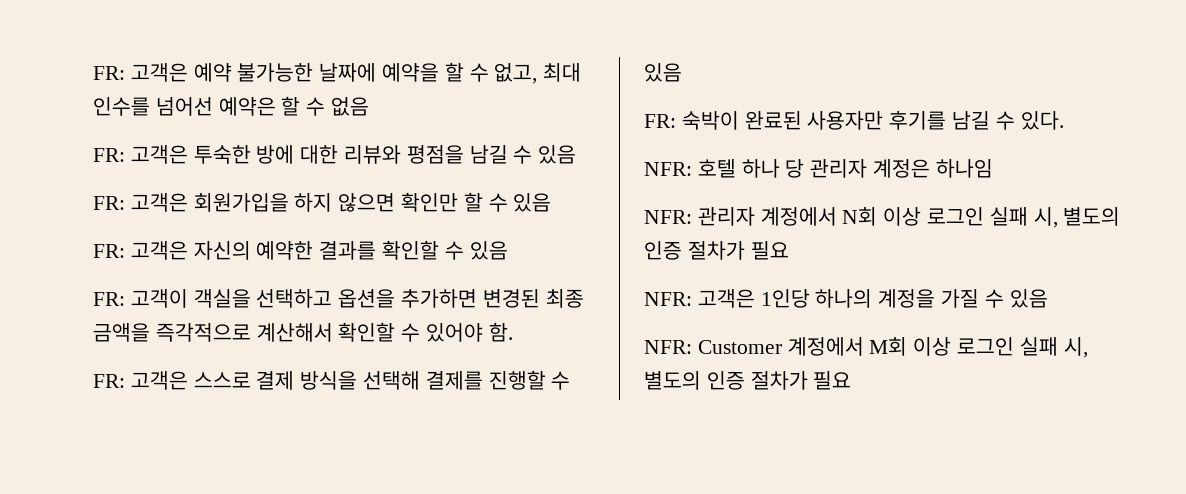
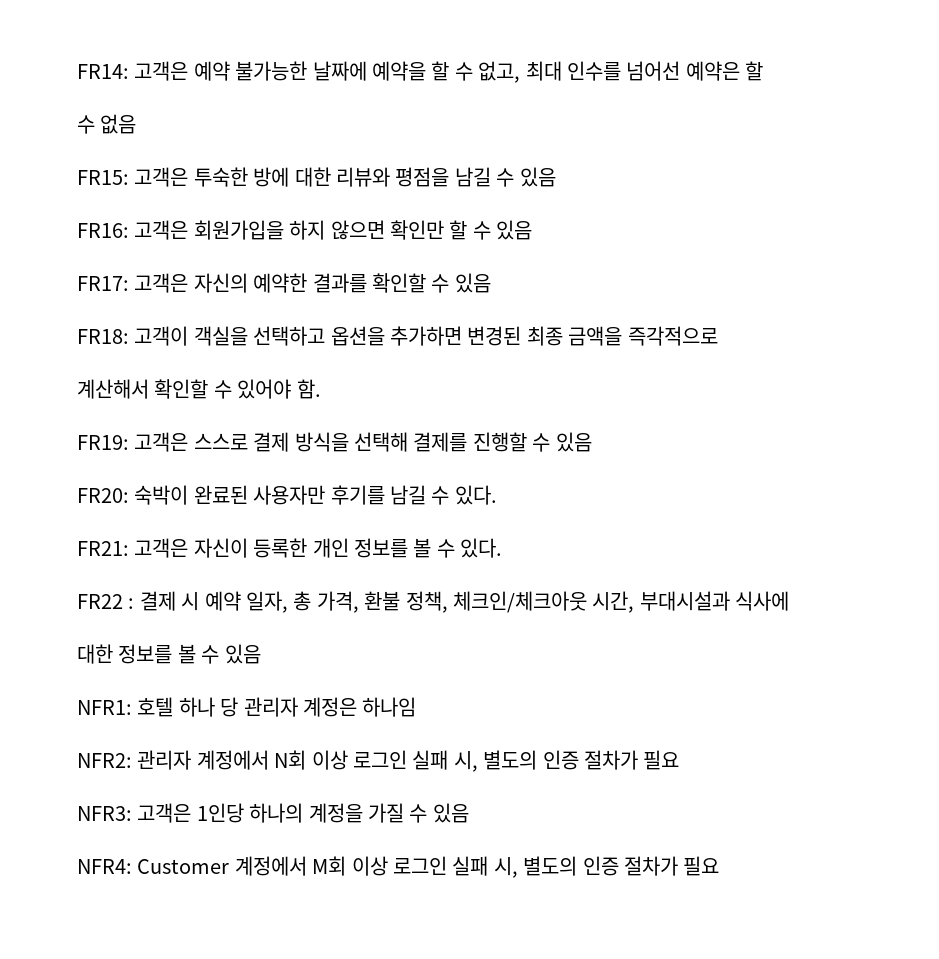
- FR: 고객은 예약 불가능한 날짜에 예약을 할 수 없고, 최대 인수를 넘어선 예약은 할 수 없음
+ FR14: 고객은 예약 불가능한 날짜에 예약을 할 수 없고, 최대 인수를 넘어선 예약은 할
+ 수 없음
- FR: 고객은 투숙한 방에 대한 리뷰와 평점을 남길 수 있음
+ FR15: 고객은 투숙한 방에 대한 리뷰와 평점을 남길 수 있음
- FR: 고객은 회원가입을 하지 않으면 확인만 할 수 있음
+ FR16: 고객은 회원가입을 하지 않으면 확인만 할 수 있음
- FR: 고객은 자신의 예약한 결과를 확인할 수 있음
+ FR17: 고객은 자신의 예약한 결과를 확인할 수 있음
- FR: 고객이 객실을 선택하고 옵션을 추가하면 변경된 최종 금액을 즉각적으로 계산해서 확인할 수 있어야 함.
+ FR18: 고객이 객실을 선택하고 옵션을 추가하면 변경된 최종 금액을 즉각적으로
+ 계산해서 확인할 수 있어야 함.
- FR: 고객은 스스로 결제 방식을 선택해 결제를 진행할 수 있음
+ FR19: 고객은 스스로 결제 방식을 선택해 결제를 진행할 수 있음
- FR: 숙박이 완료된 사용자만 후기를 남길 수 있다.
+ FR20: 숙박이 완료된 사용자만 후기를 남길 수 있다.
- NFR: 호텔 하나 당 관리자 계정은 하나임
+ FR21: 고객은 자신이 등록한 개인 정보를 볼 수 있다.
+ FR22 : 결제 시 예약 일자, 총 가격, 환불 정책, 체크인/체크아웃 시간, 부대시설과 식사에
+ 대한 정보를 볼 수 있음
+ NFR1: 호텔 하나 당 관리자 계정은 하나임
- NFR: 관리자 계정에서 N회 이상 로그인 실패 시, 별도의 인증 절차가 필요
+ NFR2: 관리자 계정에서 N회 이상 로그인 실패 시, 별도의 인증 절차가 필요
- NFR: 고객은 1인당 하나의 계정을 가질 수 있음
+ NFR3: 고객은 1인당 하나의 계정을 가질 수 있음
- NFR: Customer 계정에서 M회 이상 로그인 실패 시, 별도의 인증 절차가 필요
+ NFR4: Customer 계정에서 M회 이상 로그인 실패 시, 별도의 인증 절차가 필요

